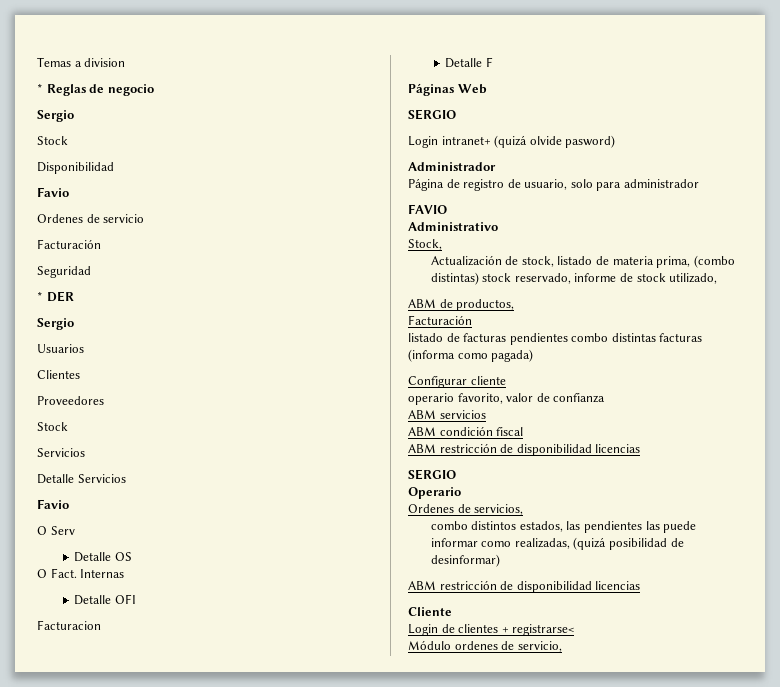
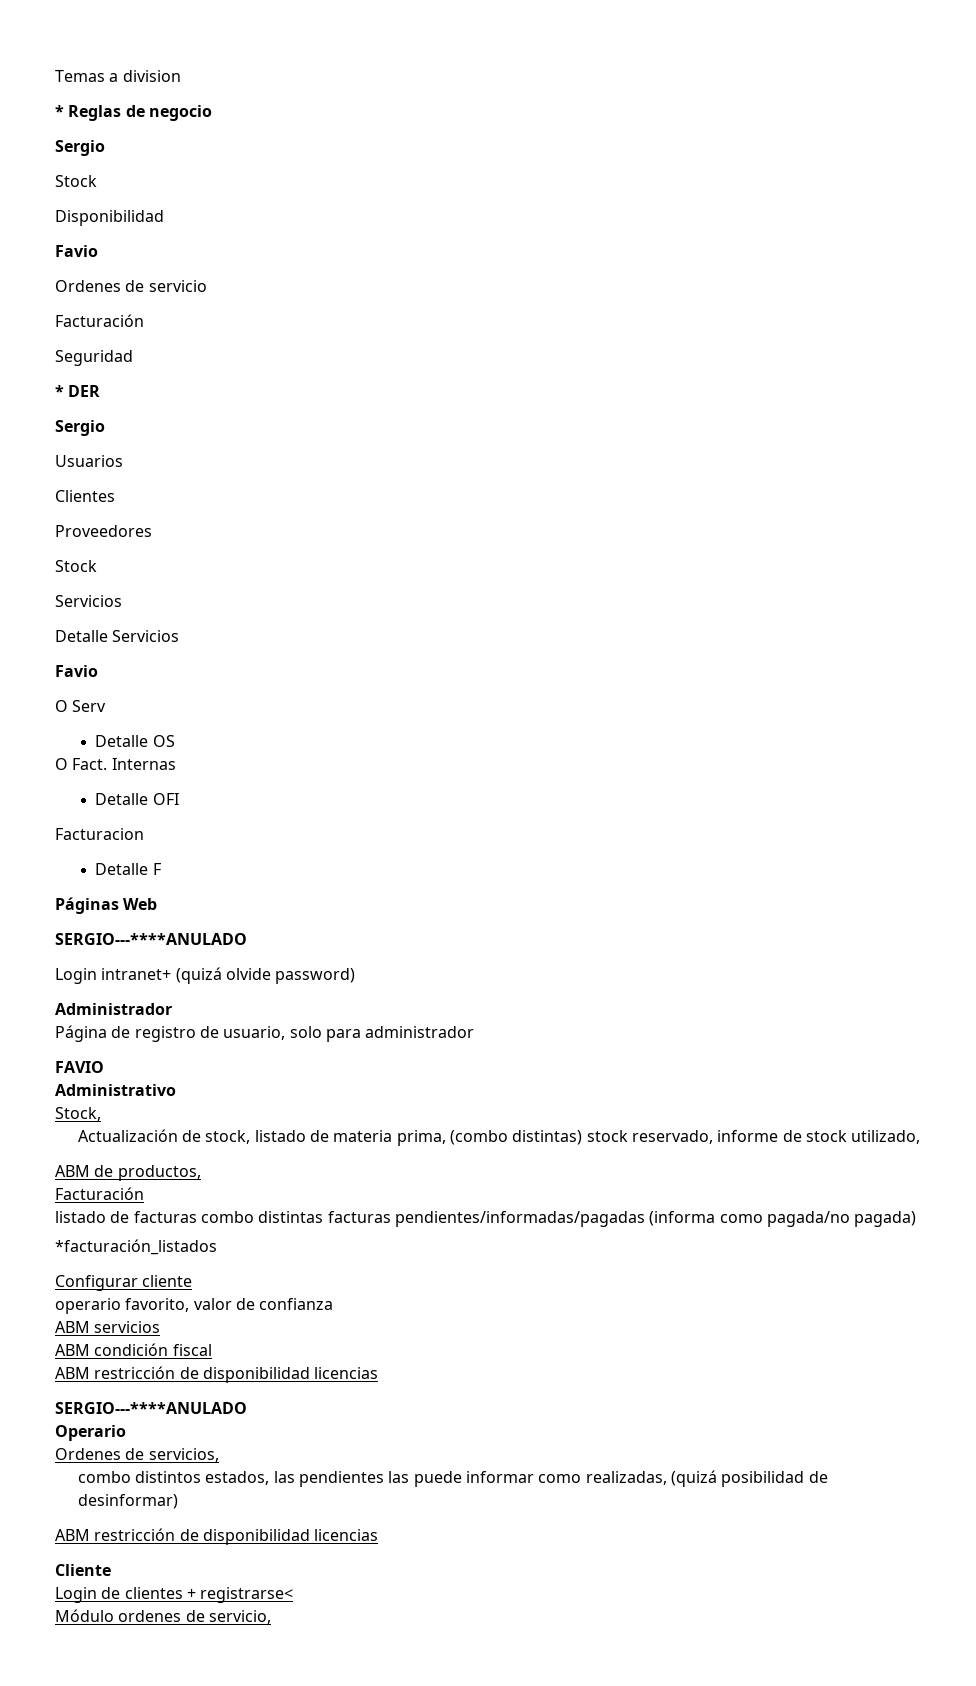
  Páginas Web
- SERGIO
+ SERGIO---****ANULADO
- Login intranet+ (quizá olvide pasword)
+ Login intranet+ (quizá olvide password)
- listado de facturas pendientes combo distintas facturas (informa como pagada)
+ listado de facturas combo distintas facturas pendientes/informadas/pagadas (informa como pagada/no pagada)
+ *facturación_listados
  ABM condición fiscal
  ABM restricción de disponibilidad licencias
- SERGIO
+ SERGIO---****ANULADO

